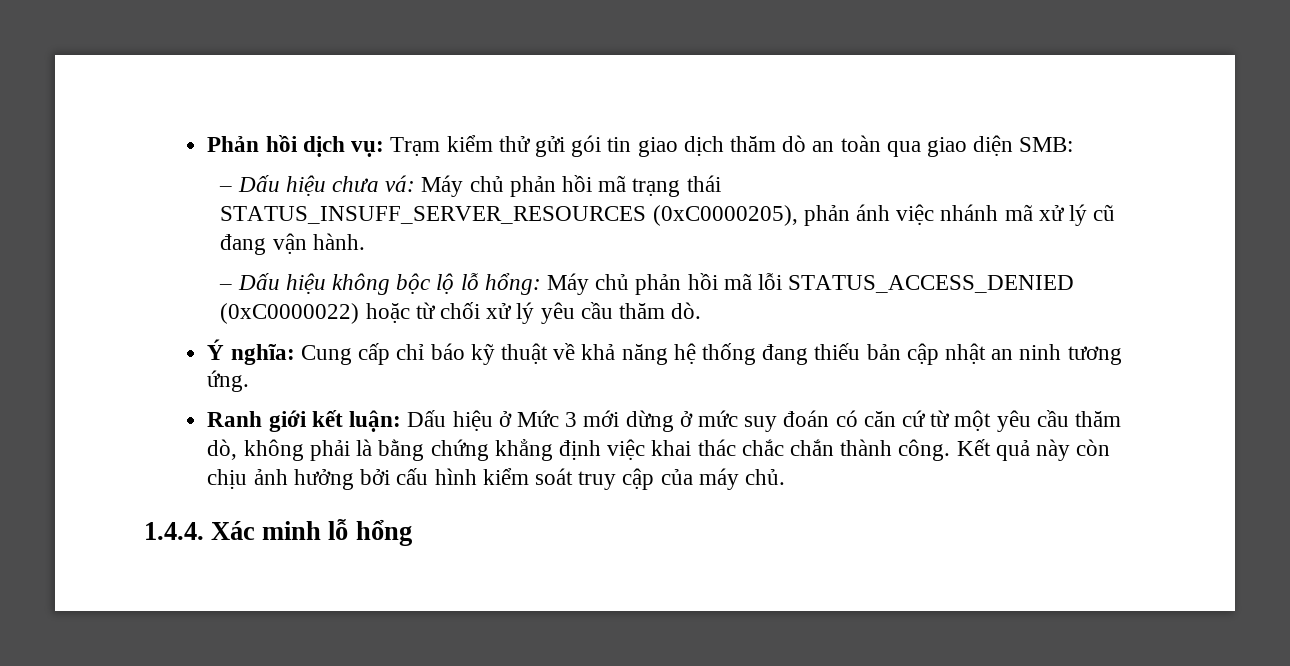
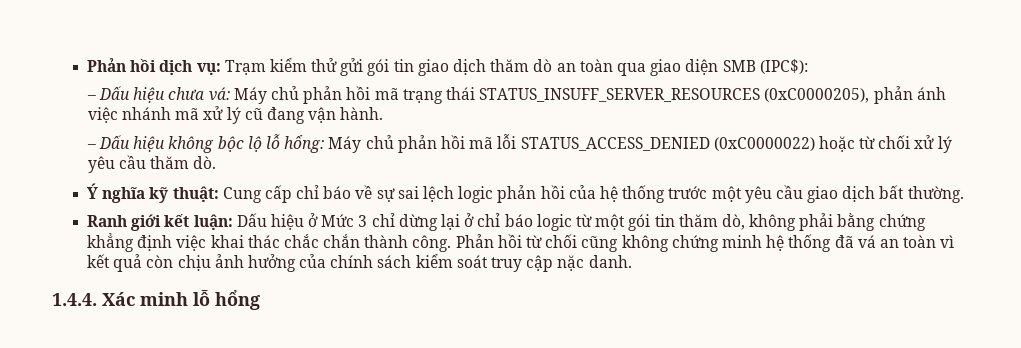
- Phản hồi dịch vụ: Trạm kiểm thử gửi gói tin giao dịch thăm dò an toàn qua giao diện SMB:
+ Phản hồi dịch vụ: Trạm kiểm thử gửi gói tin giao dịch thăm dò an toàn qua giao diện SMB (IPC$):
- Ý nghĩa: Cung cấp chỉ báo kỹ thuật về khả năng hệ thống đang thiếu bản cập nhật an ninh tương ứng.
+ Ý nghĩa kỹ thuật: Cung cấp chỉ báo về sự sai lệch logic phản hồi của hệ thống trước một yêu cầu giao dịch bất thường.
- Ranh giới kết luận: Dấu hiệu ở Mức 3 mới dừng ở mức suy đoán có căn cứ từ một yêu cầu thăm dò, không phải là bằng chứng khẳng định việc khai thác chắc chắn thành công.
+ Ranh giới kết luận: Dấu hiệu ở Mức 3 chỉ dừng lại ở chỉ báo logic từ một gói tin thăm dò, không phải bằng chứng khẳng định việc khai thác chắc chắn thành công.
- Kết quả này còn chịu ảnh hưởng bởi cấu hình kiểm soát truy cập của máy chủ.
+ Phản hồi từ chối cũng không chứng minh hệ thống đã vá an toàn vì kết quả còn chịu ảnh hưởng của chính sách kiểm soát truy cập nặc danh.

